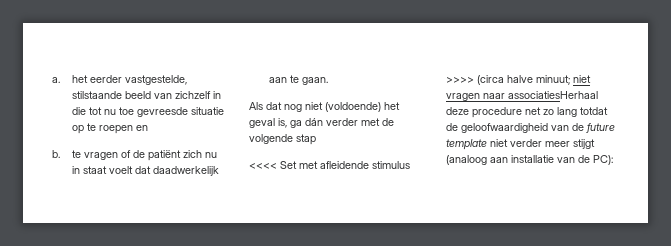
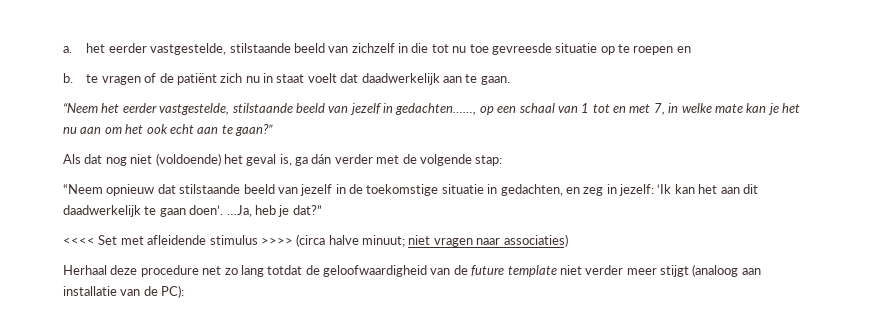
+ “Neem het eerder vastgestelde, stilstaande beeld van jezelf in gedachten……, op een schaal van 1 tot en met 7, in welke mate kan je het nu aan om het ook echt aan te gaan?”
- Als dat nog niet (voldoende) het geval is, ga dán verder met de volgende stap
+ Als dat nog niet (voldoende) het geval is, ga dán verder met de volgende stap:
+ “Neem opnieuw dat stilstaande beeld van jezelf in de toekomstige situatie in gedachten, en zeg in jezelf: ‘Ik kan het aan dit daadwerkelijk te gaan doen’. …Ja, heb je dat?”
- <<<< Set met afleidende stimulus >>>> (circa halve minuut; niet vragen naar associatiesHerhaal deze procedure net zo lang totdat de geloofwaardigheid van de future template niet verder meer stijgt (analoog aan installatie van de PC):
+ <<<< Set met afleidende stimulus >>>> (circa halve minuut; niet vragen naar associaties)
+ Herhaal deze procedure net zo lang totdat de geloofwaardigheid van de future template niet verder meer stijgt (analoog aan installatie van de PC):

